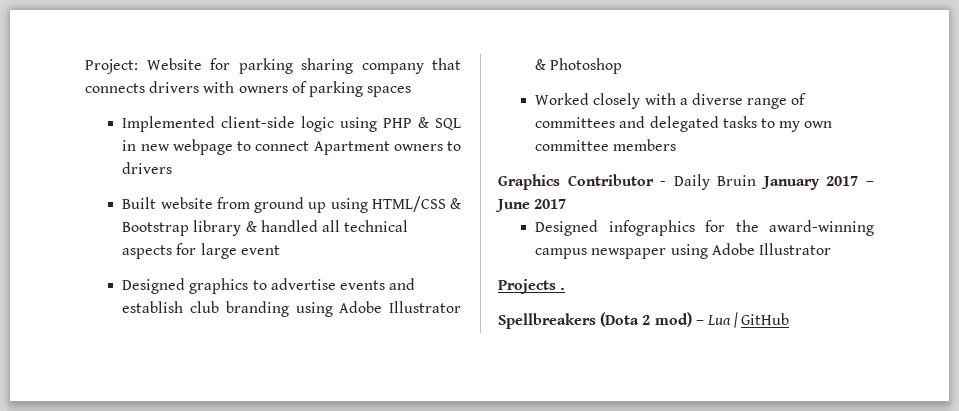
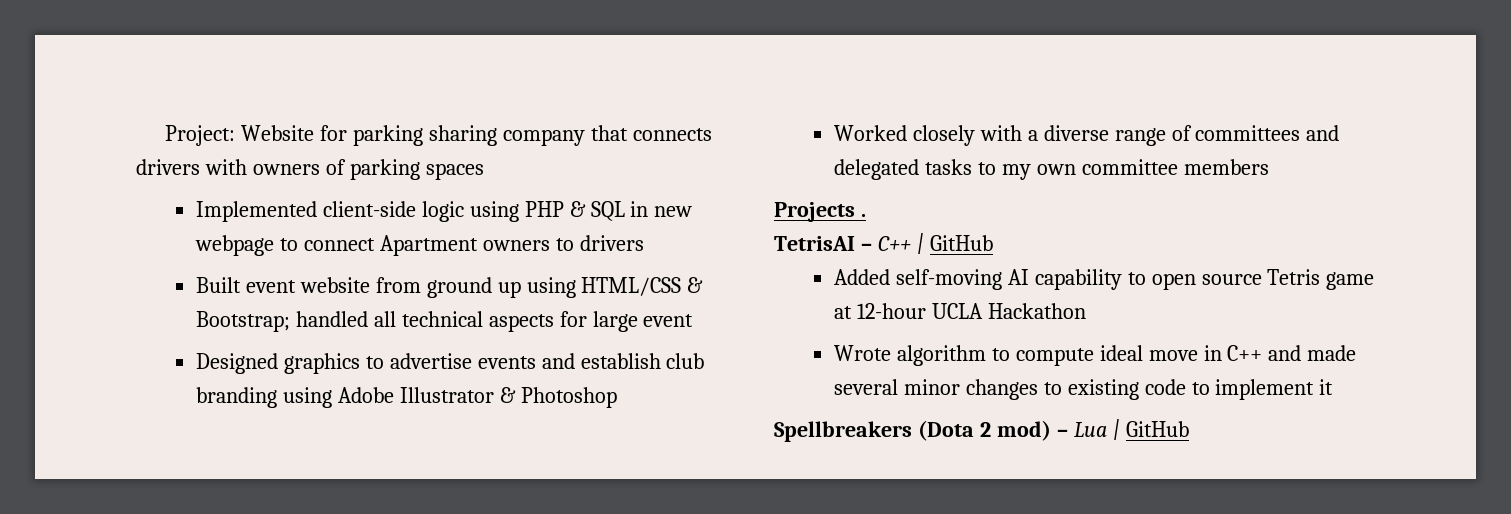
- Built website from ground up using HTML/CSS & Bootstrap library & handled all technical aspects for large event
+ Built event website from ground up using HTML/CSS & Bootstrap; handled all technical aspects for large event
- Graphics Contributor - Daily Bruin January 2017 – June 2017
- Designed infographics for the award-winning campus newspaper using Adobe Illustrator
  Projects .
+ TetrisAI – C++ | GitHub
+ Added self-moving AI capability to open source Tetris game at 12-hour UCLA Hackathon
+ Wrote algorithm to compute ideal move in C++ and made several minor changes to existing code to implement it

